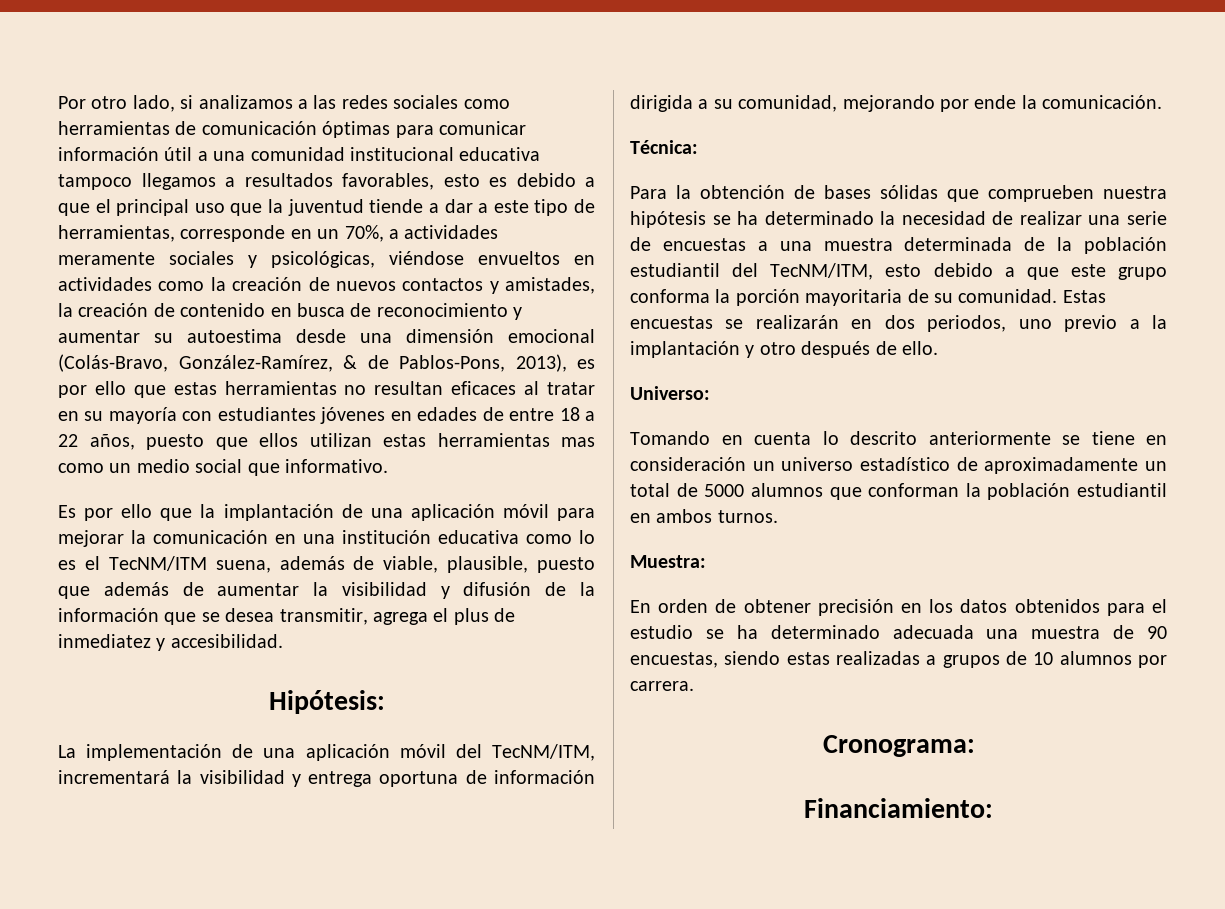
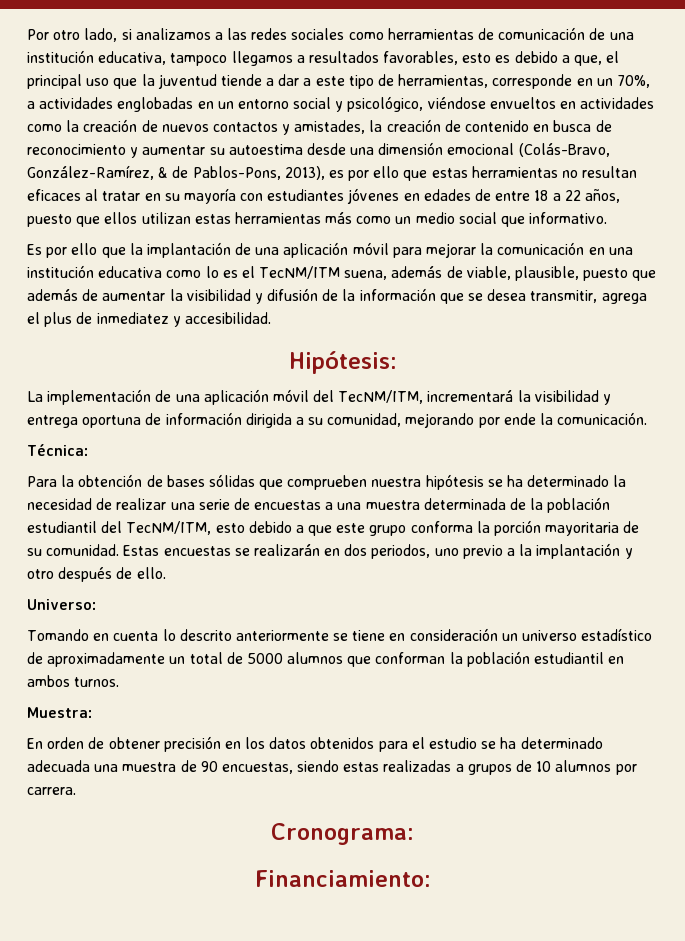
- Por otro lado, si analizamos a las redes sociales como herramientas de comunicación óptimas para comunicar información útil a una comunidad institucional educativa tampoco llegamos a resultados favorables, esto es debido a que el principal uso que la juventud tiende a dar a este tipo de herramientas, corresponde en un 70%, a actividades meramente sociales y psicológicas, viéndose envueltos en actividades como la creación de nuevos contactos y amistades, la creación de contenido en busca de reconocimiento y aumentar su autoestima desde una dimensión emocional (Colás-Bravo, González-Ramírez, & de Pablos-Pons, 2013), es por ello que estas herramientas no resultan eficaces al tratar en su mayoría con estudiantes jóvenes en edades de entre 18 a 22 años, puesto que ellos utilizan estas herramientas mas como un medio social que informativo.
+ Por otro lado, si analizamos a las redes sociales como herramientas de comunicación de una institución educativa, tampoco llegamos a resultados favorables, esto es debido a que, el principal uso que la juventud tiende a dar a este tipo de herramientas, corresponde en un 70%, a actividades englobadas en un entorno social y psicológico, viéndose envueltos en actividades como la creación de nuevos contactos y amistades, la creación de contenido en busca de reconocimiento y aumentar su autoestima desde una dimensión emocional (Colás-Bravo, González-Ramírez, & de Pablos-Pons, 2013), es por ello que estas herramientas no resultan eficaces al tratar en su mayoría con estudiantes jóvenes en edades de entre 18 a 22 años, puesto que ellos utilizan estas herramientas más como un medio social que informativo.

